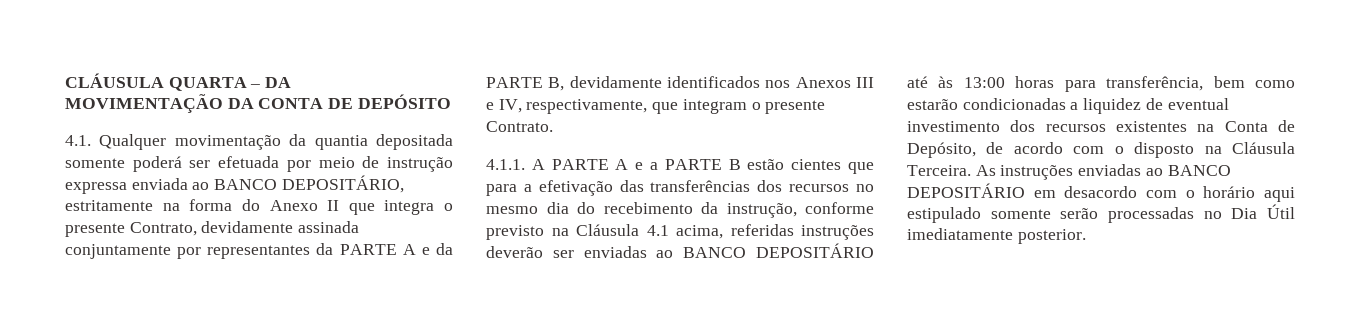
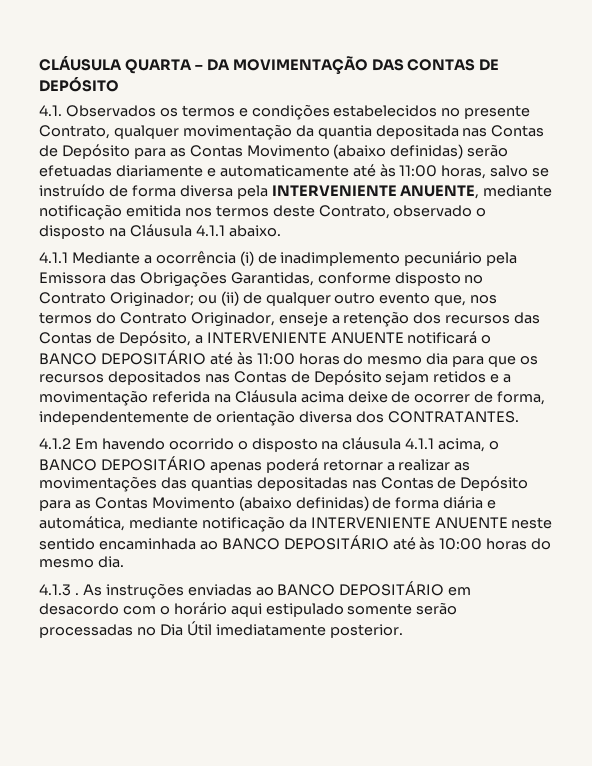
- CLÁUSULA QUARTA – DA MOVIMENTAÇÃO DA CONTA DE DEPÓSITO
+ CLÁUSULA QUARTA – DA MOVIMENTAÇÃO DAS CONTAS DE DEPÓSITO
- 4.1. Qualquer movimentação da quantia depositada somente poderá ser efetuada por meio de instrução expressa enviada ao BANCO DEPOSITÁRIO, estritamente na forma do Anexo II que integra o presente Contrato, devidamente assinada conjuntamente por representantes da PARTE A e da PARTE B, devidamente identificados nos Anexos III e IV, respectivamente, que integram o presente Contrato.
- 4.1.1. A PARTE A e a PARTE B estão cientes que para a efetivação das transferências dos recursos no mesmo dia do recebimento da instrução, conforme previsto na Cláusula 4.1 acima, referidas instruções deverão ser enviadas ao BANCO DEPOSITÁRIO até às 13:00 horas para transferência, bem como estarão condicionadas a liquidez de eventual investimento dos recursos existentes na Conta de Depósito, de acordo com o disposto na Cláusula Terceira.
+ 4.1. Observados os termos e condições estabelecidos no presente Contrato, qualquer movimentação da quantia depositada nas Contas de Depósito para as Contas Movimento (abaixo definidas) serão efetuadas diariamente e automaticamente até às 11:00 horas, salvo se instruído de forma diversa pela INTERVENIENTE ANUENTE, mediante notificação emitida nos termos deste Contrato, observado o disposto na Cláusula 4.1.1 abaixo.
+ 4.1.1 Mediante a ocorrência (i) de inadimplemento pecuniário pela Emissora das Obrigações Garantidas, conforme disposto no Contrato Originador; ou (ii) de qualquer outro evento que, nos termos do Contrato Originador, enseje a retenção dos recursos das Contas de Depósito, a INTERVENIENTE ANUENTE notificará o BANCO DEPOSITÁRIO até às 11:00 horas do mesmo dia para que os recursos depositados nas Contas de Depósito sejam retidos e a movimentação referida na Cláusula acima deixe de ocorrer de forma, independentemente de orientação diversa dos CONTRATANTES.
+ 4.1.2 Em havendo ocorrido o disposto na cláusula 4.1.1 acima, o BANCO DEPOSITÁRIO apenas poderá retornar a realizar as movimentações das quantias depositadas nas Contas de Depósito para as Contas Movimento (abaixo definidas) de forma diária e automática, mediante notificação da INTERVENIENTE ANUENTE neste sentido encaminhada ao BANCO DEPOSITÁRIO até às 10:00 horas do mesmo dia.
+ 4.1.3 .

